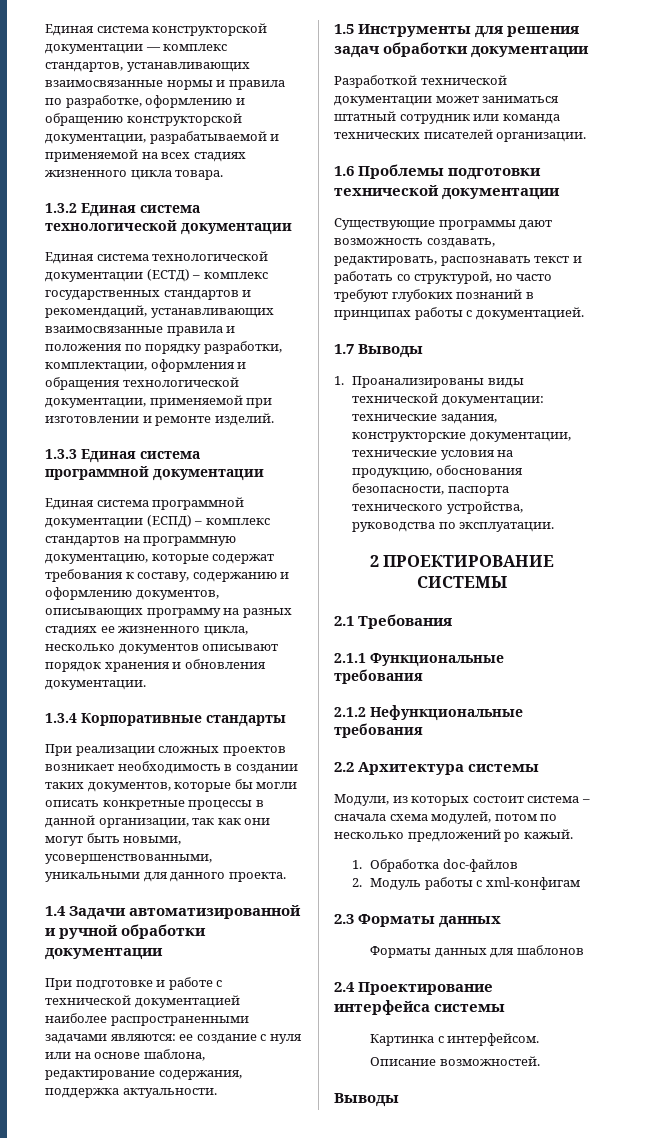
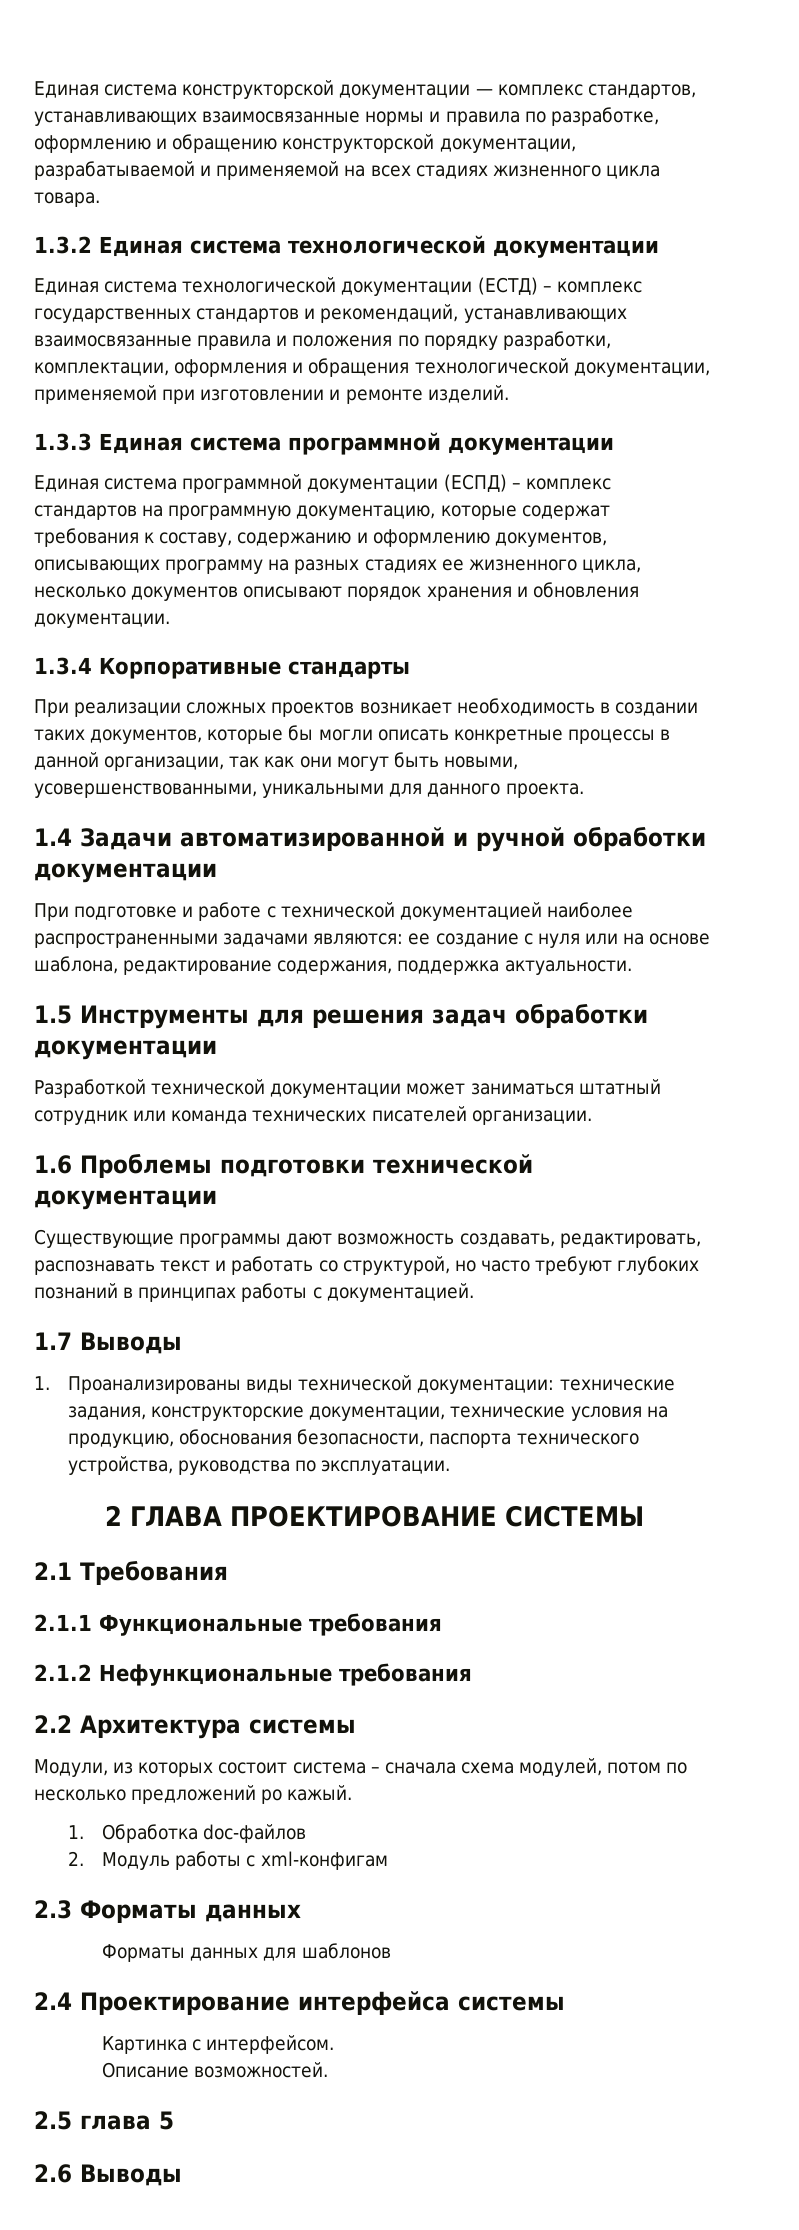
- 2 ПРОЕКТИРОВАНИЕ СИСТЕМЫ
+ 2 ГЛАВА ПРОЕКТИРОВАНИЕ СИСТЕМЫ
  Описание возможностей.
- Выводы
+ 2.5 глава 5
+ 2.6 Выводы

